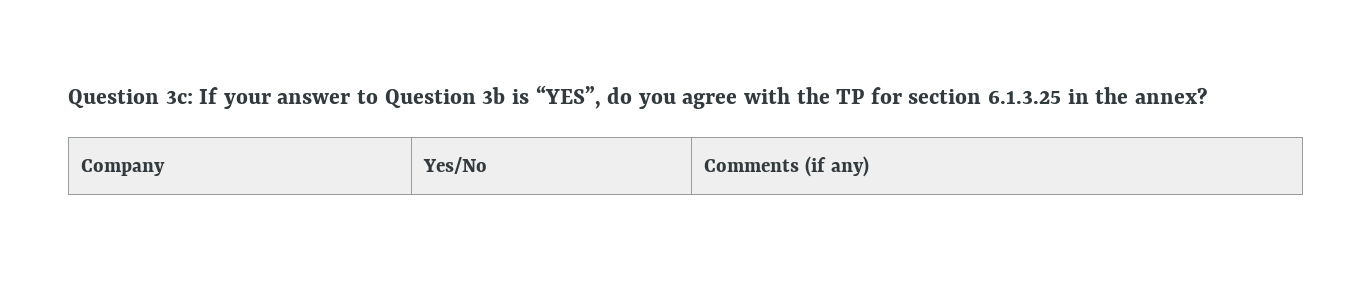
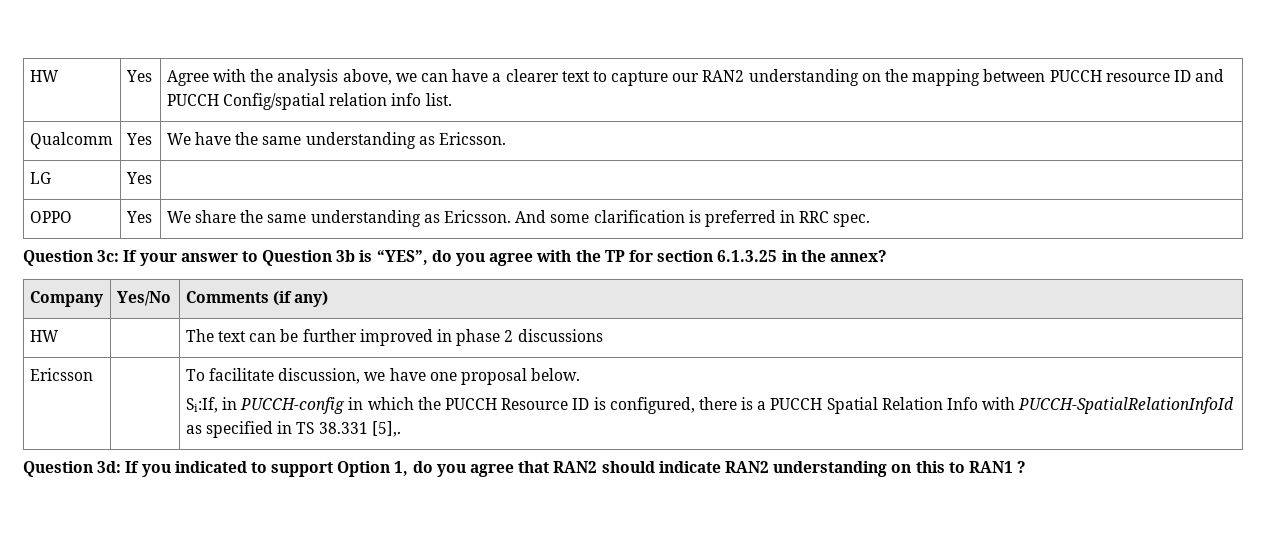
+ HW | Yes | Agree with the analysis above, we can have a clearer text to capture our RAN2 understanding on the mapping between PUCCH resource ID and PUCCH Config/spatial relation info list.
+ Qualcomm | Yes | We have the same understanding as Ericsson.
+ LG | Yes |
+ OPPO | Yes | We share the same understanding as Ericsson. And some clarification is preferred in RRC spec.
+ HW | | The text can be further improved in phase 2 discussions
+ Ericsson | | To facilitate discussion, we have one proposal below.
+ Si:If, in PUCCH-config in which the PUCCH Resource ID is configured, there is a PUCCH Spatial Relation Info with PUCCH-SpatialRelationInfoId as specified in TS 38.331 [5],.
+ Question 3d: If you indicated to support Option 1, do you agree that RAN2 should indicate RAN2 understanding on this to RAN1 ?

